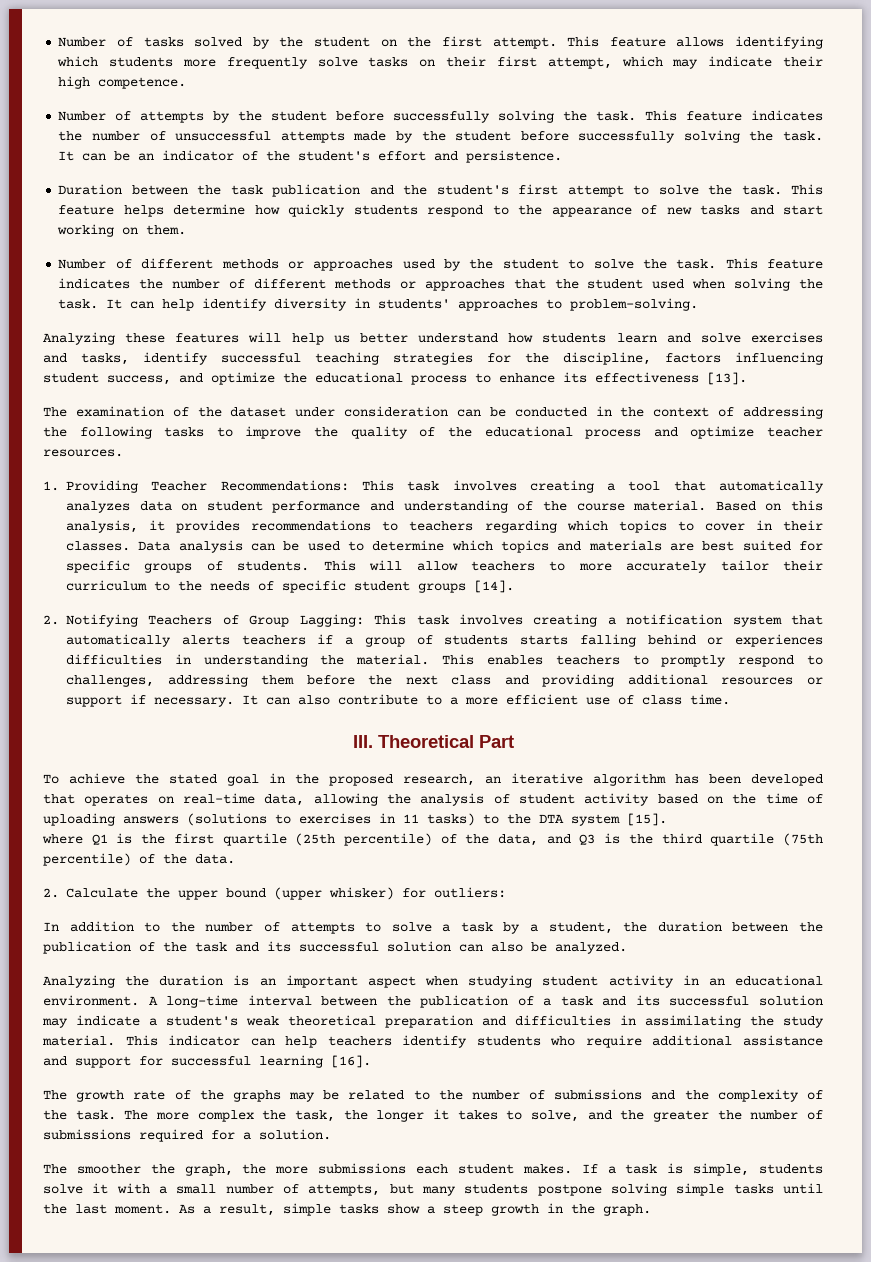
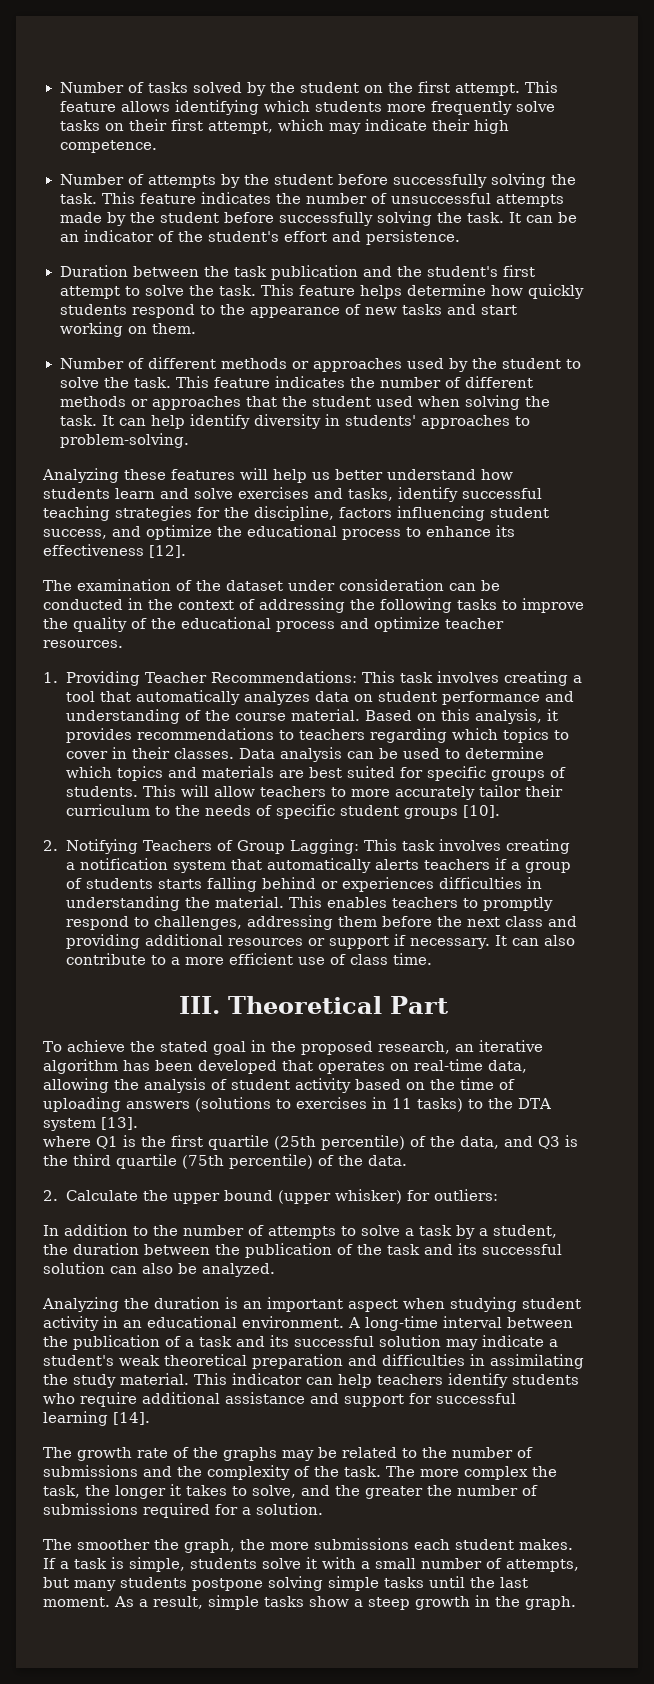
- Analyzing these features will help us better understand how students learn and solve exercises and tasks, identify successful teaching strategies for the discipline, factors influencing student success, and optimize the educational process to enhance its effectiveness [13].
+ Analyzing these features will help us better understand how students learn and solve exercises and tasks, identify successful teaching strategies for the discipline, factors influencing student success, and optimize the educational process to enhance its effectiveness [12].
- This will allow teachers to more accurately tailor their curriculum to the needs of specific student groups [14].
+ This will allow teachers to more accurately tailor their curriculum to the needs of specific student groups [10].
- To achieve the stated goal in the proposed research, an iterative algorithm has been developed that operates on real-time data, allowing the analysis of student activity based on the time of uploading answers (solutions to exercises in 11 tasks) to the DTA system [15].
+ To achieve the stated goal in the proposed research, an iterative algorithm has been developed that operates on real-time data, allowing the analysis of student activity based on the time of uploading answers (solutions to exercises in 11 tasks) to the DTA system [13].
- This indicator can help teachers identify students who require additional assistance and support for successful learning [16].
+ This indicator can help teachers identify students who require additional assistance and support for successful learning [14].

